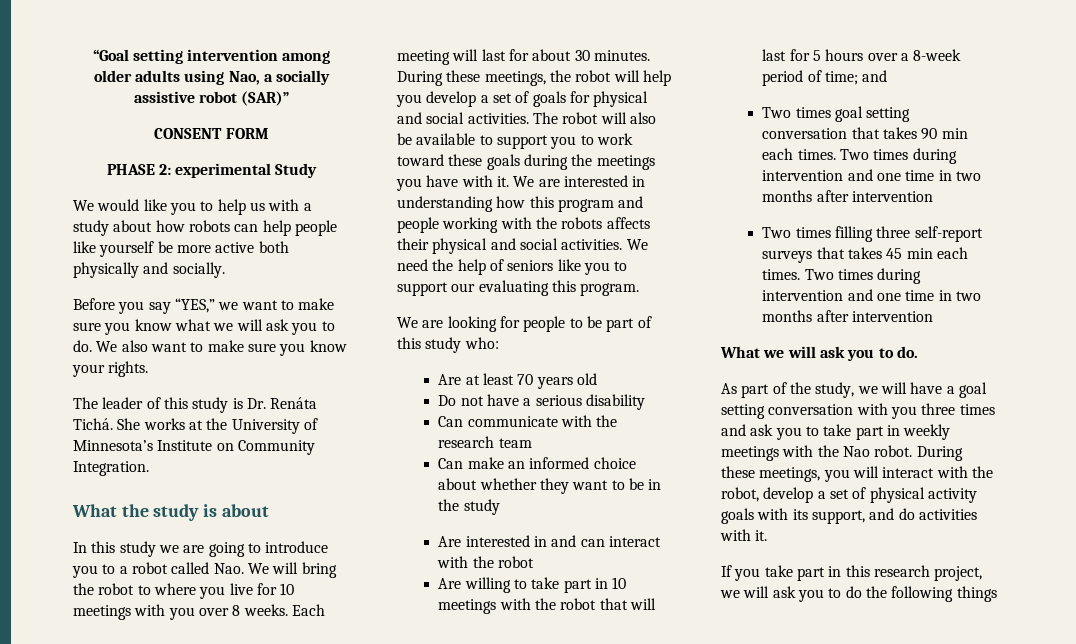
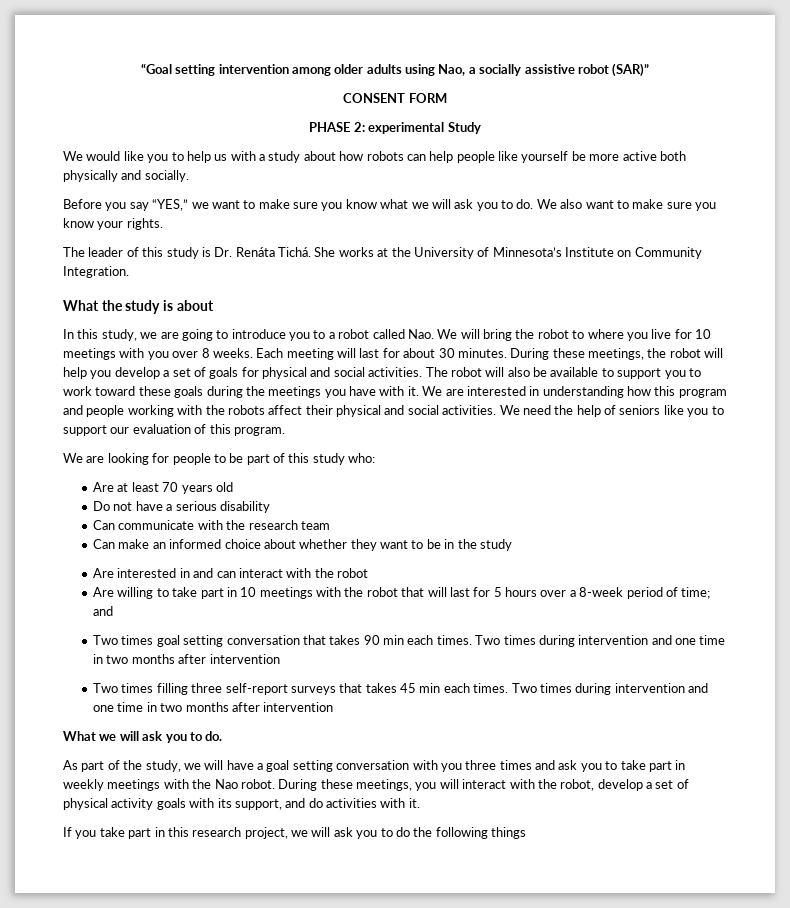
- In this study we are going to introduce you to a robot called Nao. We will bring the robot to where you live for 10 meetings with you over 8 weeks.
+ In this study, we are going to introduce you to a robot called Nao. We will bring the robot to where you live for 10 meetings with you over 8 weeks.
- We are interested in understanding how this program and people working with the robots affects their physical and social activities.
+ We are interested in understanding how this program and people working with the robots affect their physical and social activities.
- We need the help of seniors like you to support our evaluating this program.
+ We need the help of seniors like you to support our evaluation of this program.

